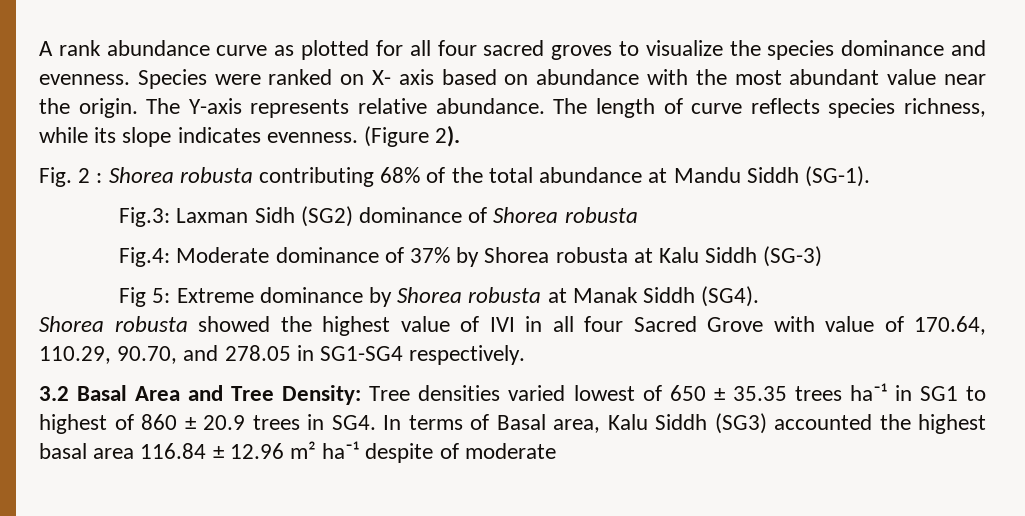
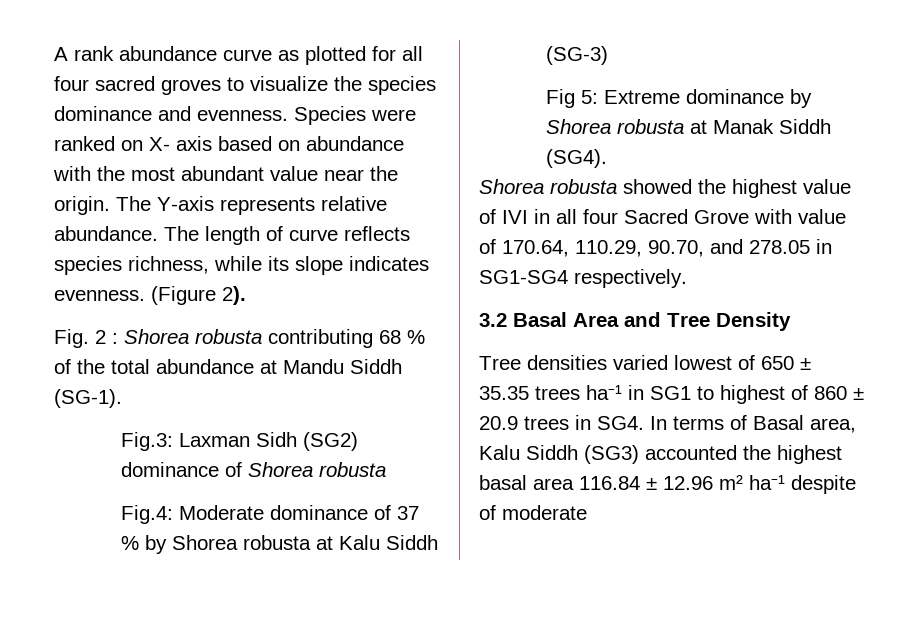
- Fig. 2 : Shorea robusta contributing 68% of the total abundance at Mandu Siddh (SG-1).
+ Fig. 2 : Shorea robusta contributing 68 % of the total abundance at Mandu Siddh (SG-1).
- Fig.4: Moderate dominance of 37% by Shorea robusta at Kalu Siddh (SG-3)
+ Fig.4: Moderate dominance of 37 % by Shorea robusta at Kalu Siddh (SG-3)
- 3.2 Basal Area and Tree Density: Tree densities varied lowest of 650 ± 35.35 trees ha⁻¹ in SG1 to highest of 860 ± 20.9 trees in SG4. In terms of Basal area, Kalu Siddh (SG3) accounted the highest basal area 116.84 ± 12.96 m² ha⁻¹ despite of moderate
+ 3.2 Basal Area and Tree Density
+ Tree densities varied lowest of 650 ± 35.35 trees ha⁻¹ in SG1 to highest of 860 ± 20.9 trees in SG4. In terms of Basal area, Kalu Siddh (SG3) accounted the highest basal area 116.84 ± 12.96 m² ha⁻¹ despite of moderate

